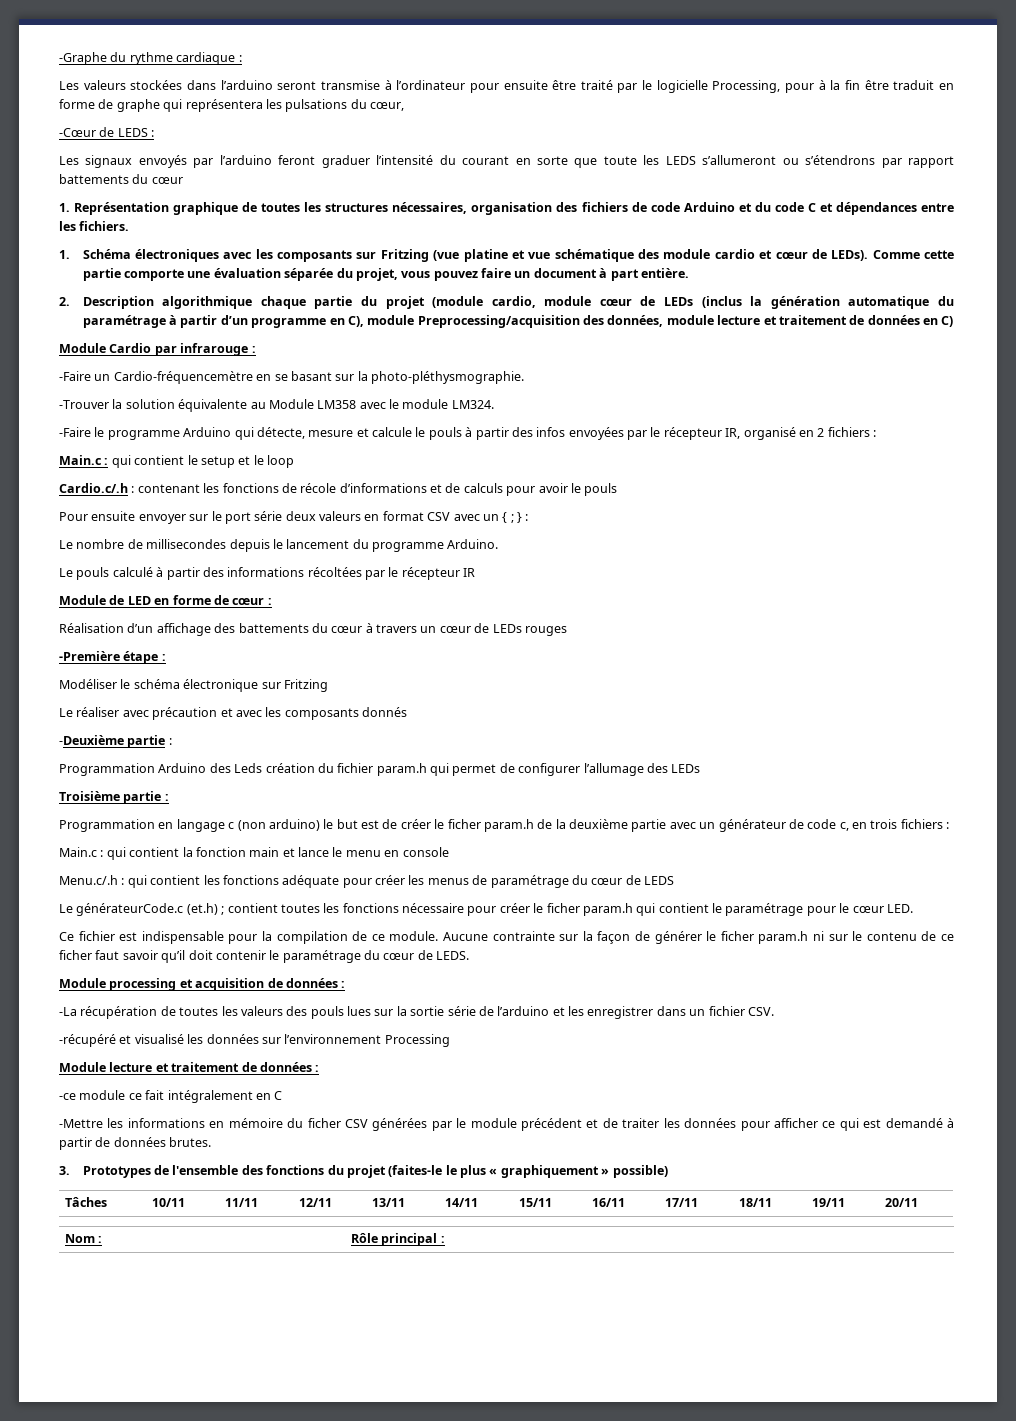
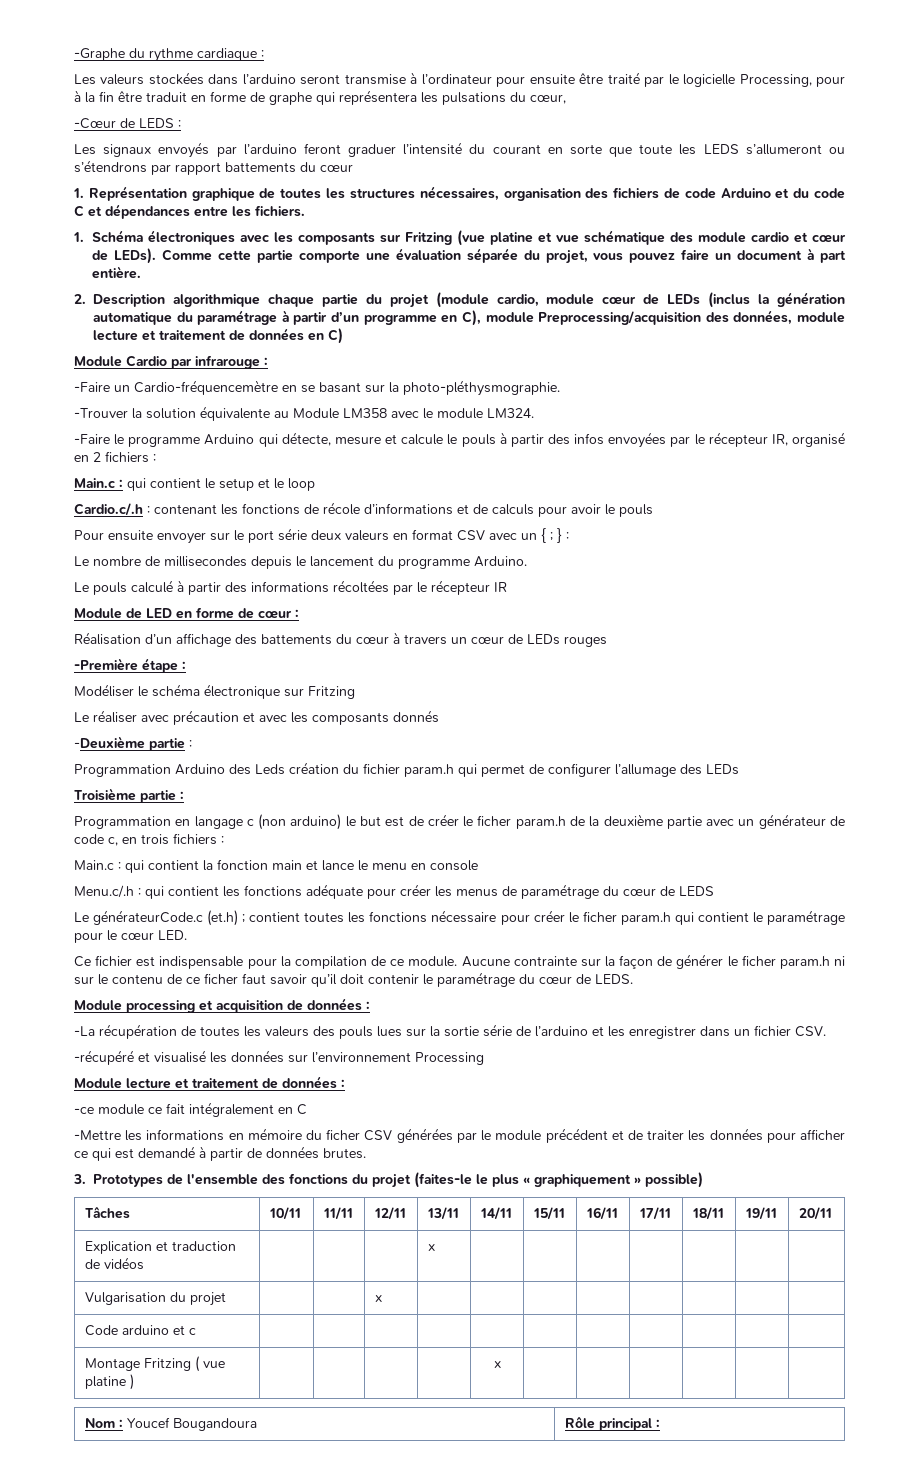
+ Explication et traduction de vidéos | | | | x | | | | | | |
+ Vulgarisation du projet | | | x | | | | | | | |
+ Code arduino et c | | | | | | | | | | |
+ Montage Fritzing ( vue platine ) | | | | | x | | | | | |
- Nom : | Rôle principal :
+ Nom : Youcef Bougandoura | Rôle principal :

